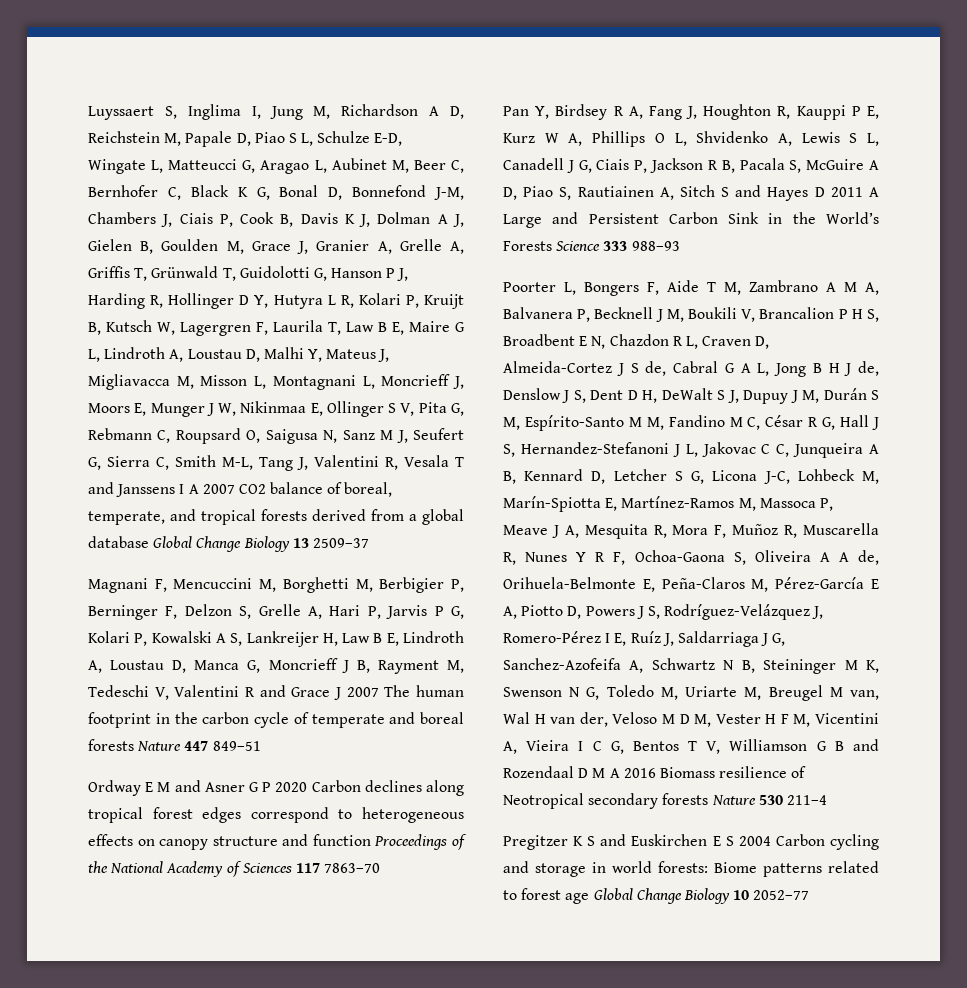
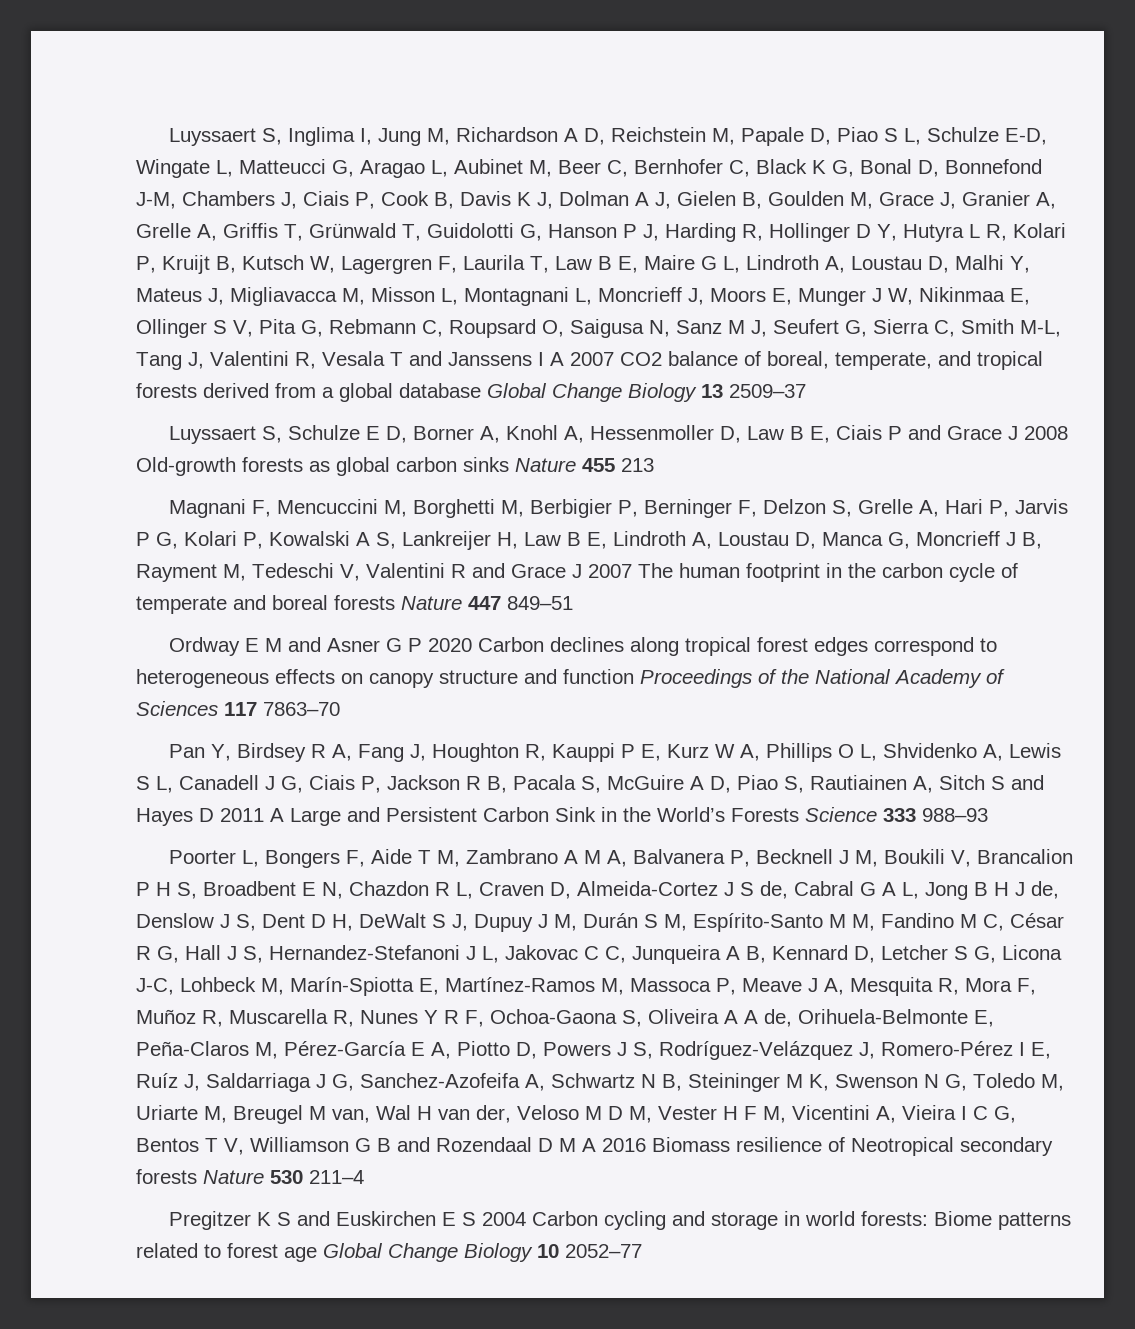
+ Luyssaert S, Schulze E D, Borner A, Knohl A, Hessenmoller D, Law B E, Ciais P and Grace J 2008 Old-growth forests as global carbon sinks Nature 455 213

